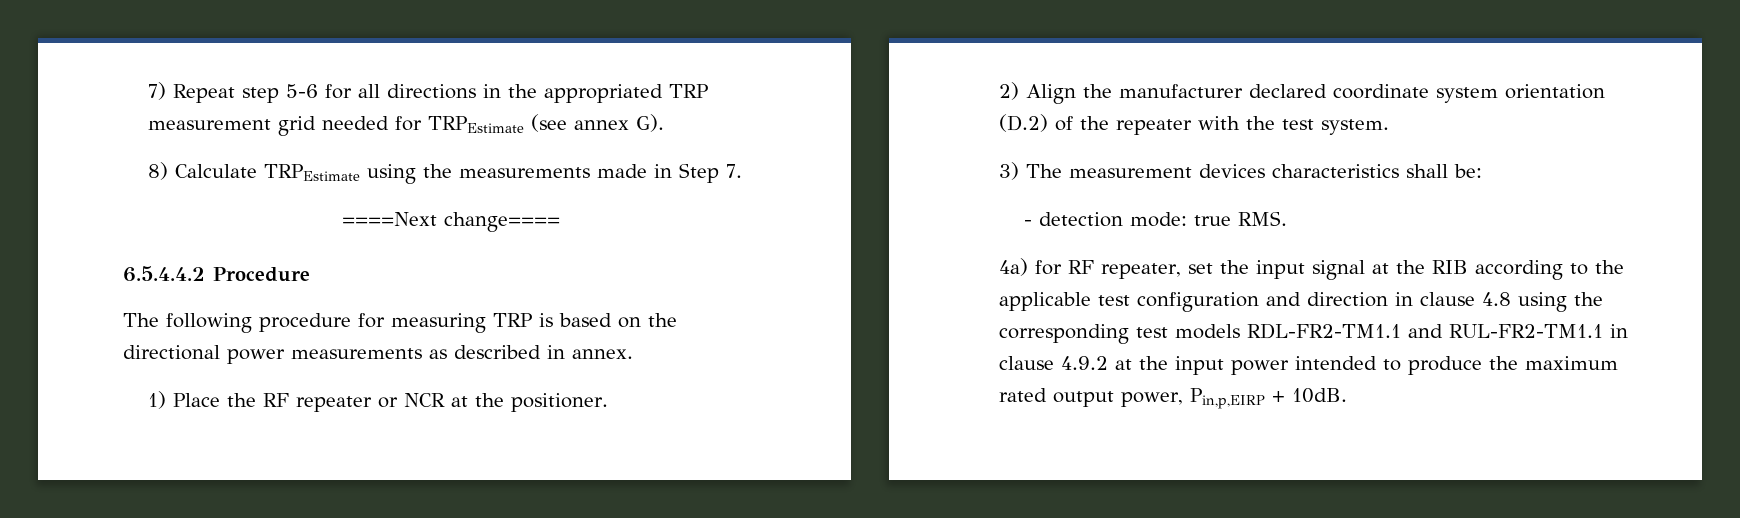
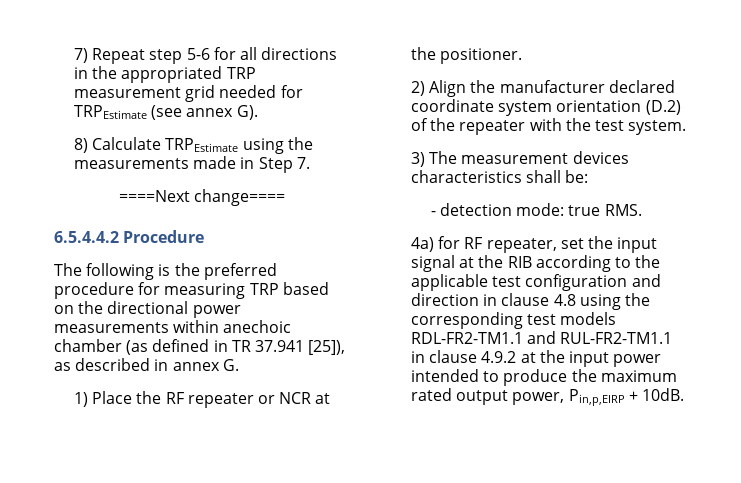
- The following procedure for measuring TRP is based on the directional power measurements as described in annex.
+ The following is the preferred procedure for measuring TRP based on the directional power measurements within anechoic chamber (as defined in TR 37.941 [25]), as described in annex G.

